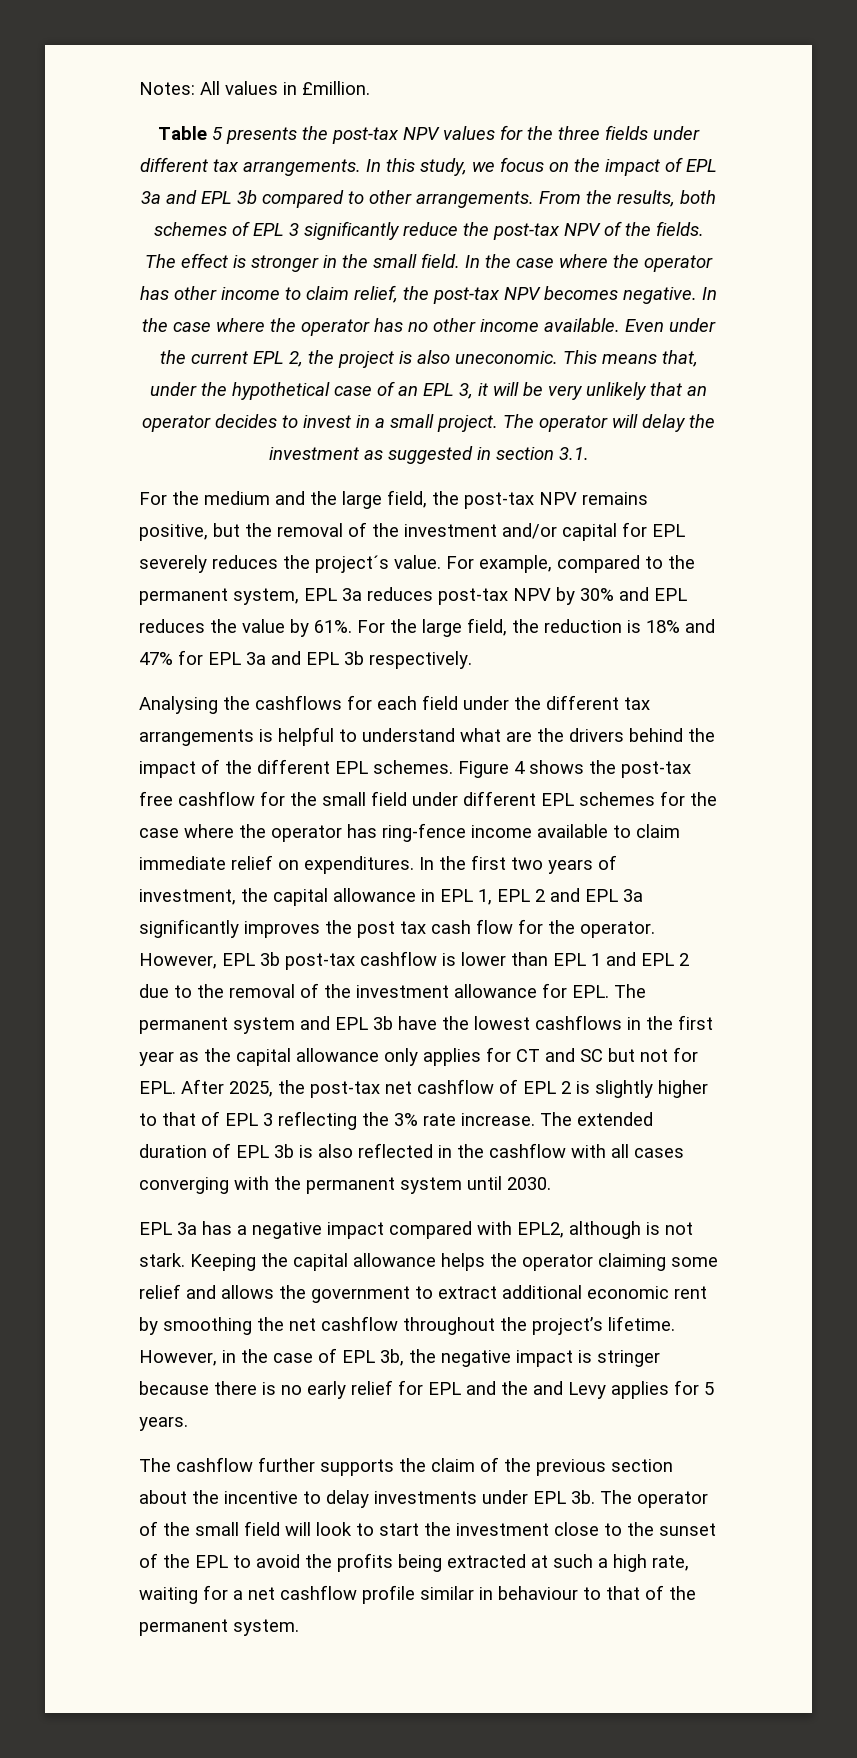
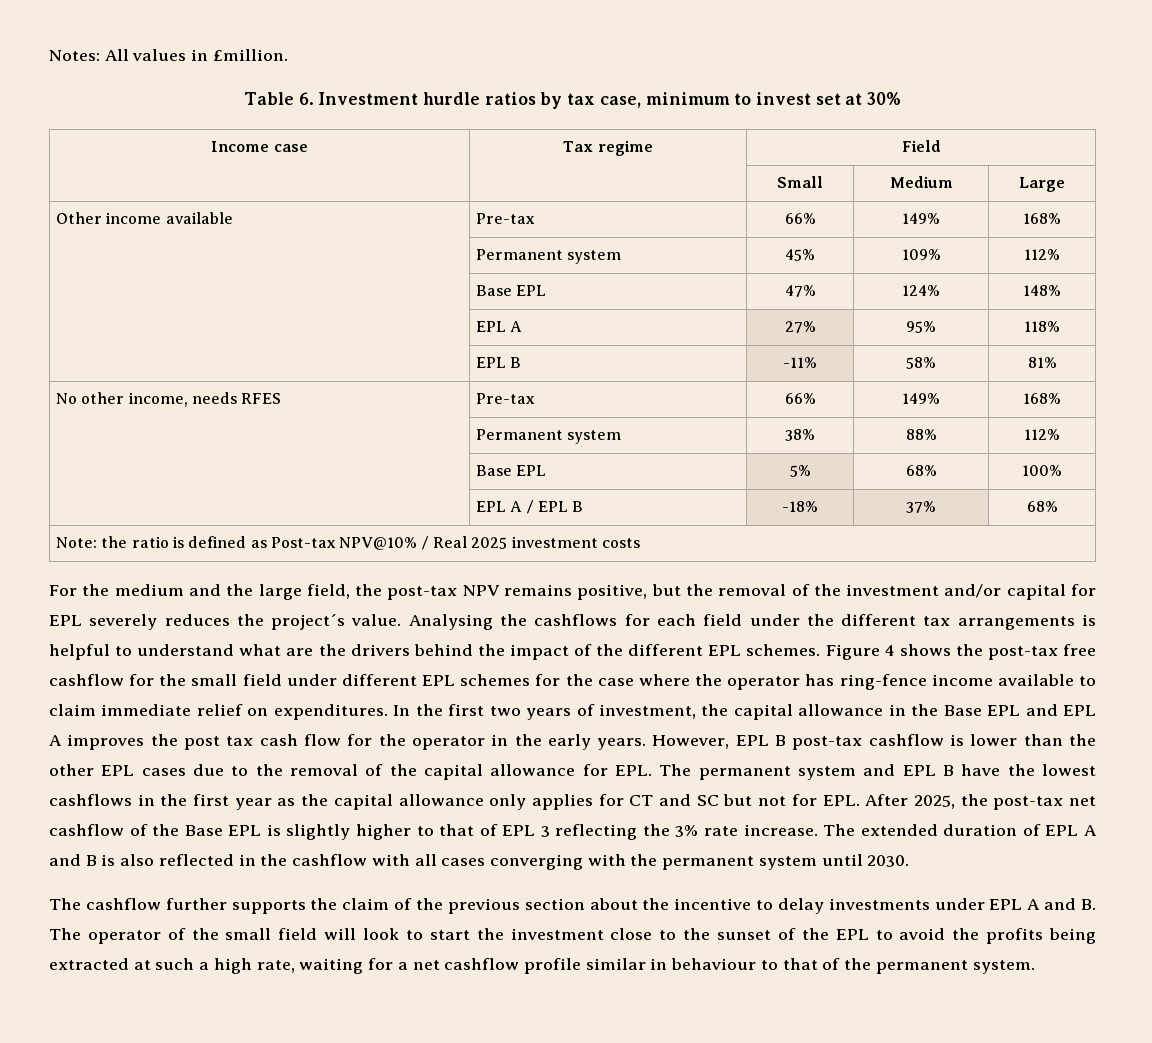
- Table 5 presents the post-tax NPV values for the three fields under different tax arrangements. In this study, we focus on the impact of EPL 3a and EPL 3b compared to other arrangements. From the results, both schemes of EPL 3 significantly reduce the post-tax NPV of the fields. The effect is stronger in the small field. In the case where the operator has other income to claim relief, the post-tax NPV becomes negative. In the case where the operator has no other income available. Even under the current EPL 2, the project is also uneconomic. This means that, under the hypothetical case of an EPL 3, it will be very unlikely that an operator decides to invest in a small project. The operator will delay the investment as suggested in section 3.1.
+ Table 6. Investment hurdle ratios by tax case, minimum to invest set at 30%
+ Income case | Tax regime | Field
+ | | Small | Medium | Large
+ Other income available | Pre-tax | 66% | 149% | 168%
+ | Permanent system | 45% | 109% | 112%
+ | Base EPL | 47% | 124% | 148%
+ | EPL A | 27% | 95% | 118%
+ | EPL B | -11% | 58% | 81%
+ No other income, needs RFES | Pre-tax | 66% | 149% | 168%
+ | Permanent system | 38% | 88% | 112%
+ | Base EPL | 5% | 68% | 100%
+ | EPL A / EPL B | -18% | 37% | 68%
+ Note: the ratio is defined as Post-tax NPV@10% / Real 2025 investment costs
- For the medium and the large field, the post-tax NPV remains positive, but the removal of the investment and/or capital for EPL severely reduces the project´s value. For example, compared to the permanent system, EPL 3a reduces post-tax NPV by 30% and EPL reduces the value by 61%. For the large field, the reduction is 18% and 47% for EPL 3a and EPL 3b respectively.
- Analysing the cashflows for each field under the different tax arrangements is helpful to understand what are the drivers behind the impact of the different EPL schemes.
+ For the medium and the large field, the post-tax NPV remains positive, but the removal of the investment and/or capital for EPL severely reduces the project´s value. Analysing the cashflows for each field under the different tax arrangements is helpful to understand what are the drivers behind the impact of the different EPL schemes.
- In the first two years of investment, the capital allowance in EPL 1, EPL 2 and EPL 3a significantly improves the post tax cash flow for the operator.
+ In the first two years of investment, the capital allowance in the Base EPL and EPL A improves the post tax cash flow for the operator in the early years.
- However, EPL 3b post-tax cashflow is lower than EPL 1 and EPL 2 due to the removal of the investment allowance for EPL. The permanent system and EPL 3b have the lowest cashflows in the first year as the capital allowance only applies for CT and SC but not for EPL. After 2025, the post-tax net cashflow of EPL 2 is slightly higher to that of EPL 3 reflecting the 3% rate increase.
+ However, EPL B post-tax cashflow is lower than the other EPL cases due to the removal of the capital allowance for EPL. The permanent system and EPL B have the lowest cashflows in the first year as the capital allowance only applies for CT and SC but not for EPL. After 2025, the post-tax net cashflow of the Base EPL is slightly higher to that of EPL 3 reflecting the 3% rate increase.
- The extended duration of EPL 3b is also reflected in the cashflow with all cases converging with the permanent system until 2030.
+ The extended duration of EPL A and B is also reflected in the cashflow with all cases converging with the permanent system until 2030.
- EPL 3a has a negative impact compared with EPL2, although is not stark. Keeping the capital allowance helps the operator claiming some relief and allows the government to extract additional economic rent by smoothing the net cashflow throughout the project’s lifetime. However, in the case of EPL 3b, the negative impact is stringer because there is no early relief for EPL and the and Levy applies for 5 years.
- The cashflow further supports the claim of the previous section about the incentive to delay investments under EPL 3b. The operator of the small field will look to start the investment close to the sunset of the EPL to avoid the profits being extracted at such a high rate, waiting for a net cashflow profile similar in behaviour to that of the permanent system.
+ The cashflow further supports the claim of the previous section about the incentive to delay investments under EPL A and B. The operator of the small field will look to start the investment close to the sunset of the EPL to avoid the profits being extracted at such a high rate, waiting for a net cashflow profile similar in behaviour to that of the permanent system.

